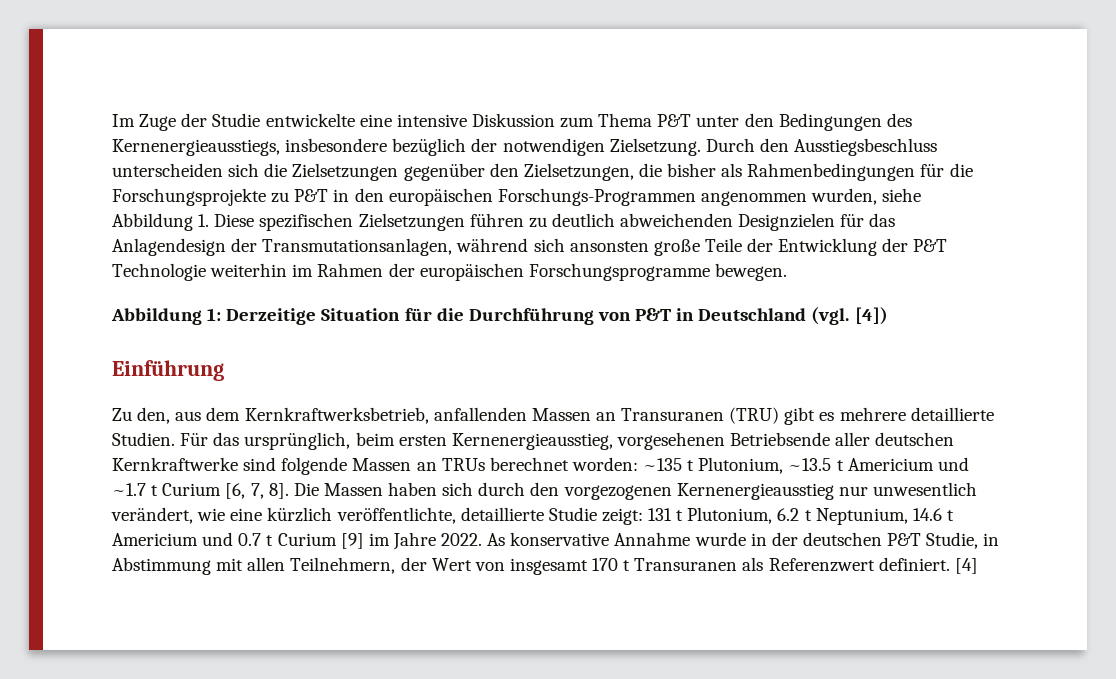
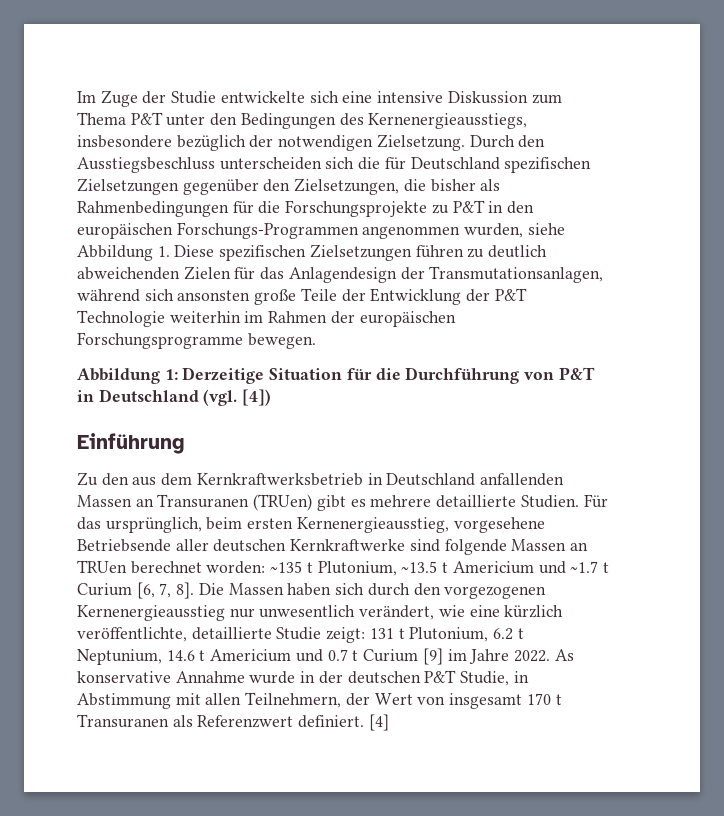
- Im Zuge der Studie entwickelte eine intensive Diskussion zum Thema P&T unter den Bedingungen des Kernenergieausstiegs, insbesondere bezüglich der notwendigen Zielsetzung.
+ Im Zuge der Studie entwickelte sich eine intensive Diskussion zum Thema P&T unter den Bedingungen des Kernenergieausstiegs, insbesondere bezüglich der notwendigen Zielsetzung.
- Durch den Ausstiegsbeschluss unterscheiden sich die Zielsetzungen gegenüber den Zielsetzungen, die bisher als Rahmenbedingungen für die Forschungsprojekte zu P&T in den europäischen Forschungs-Programmen angenommen wurden, siehe Abbildung 1. Diese spezifischen Zielsetzungen führen zu deutlich abweichenden Designzielen für das Anlagendesign der Transmutationsanlagen, während sich ansonsten große Teile der Entwicklung der P&T Technologie weiterhin im Rahmen der europäischen Forschungsprogramme bewegen.
+ Durch den Ausstiegsbeschluss unterscheiden sich die für Deutschland spezifischen Zielsetzungen gegenüber den Zielsetzungen, die bisher als Rahmenbedingungen für die Forschungsprojekte zu P&T in den europäischen Forschungs-Programmen angenommen wurden, siehe Abbildung 1. Diese spezifischen Zielsetzungen führen zu deutlich abweichenden Zielen für das Anlagendesign der Transmutationsanlagen, während sich ansonsten große Teile der Entwicklung der P&T Technologie weiterhin im Rahmen der europäischen Forschungsprogramme bewegen.
- Zu den, aus dem Kernkraftwerksbetrieb, anfallenden Massen an Transuranen (TRU) gibt es mehrere detaillierte Studien.
+ Zu den aus dem Kernkraftwerksbetrieb in Deutschland anfallenden Massen an Transuranen (TRUen) gibt es mehrere detaillierte Studien.
- Für das ursprünglich, beim ersten Kernenergieausstieg, vorgesehenen Betriebsende aller deutschen Kernkraftwerke sind folgende Massen an TRUs berechnet worden: ~135 t Plutonium, ~13.5 t Americium und ~1.7 t Curium [6, 7, 8].
+ Für das ursprünglich, beim ersten Kernenergieausstieg, vorgesehene Betriebsende aller deutschen Kernkraftwerke sind folgende Massen an TRUen berechnet worden: ~135 t Plutonium, ~13.5 t Americium und ~1.7 t Curium [6, 7, 8].

